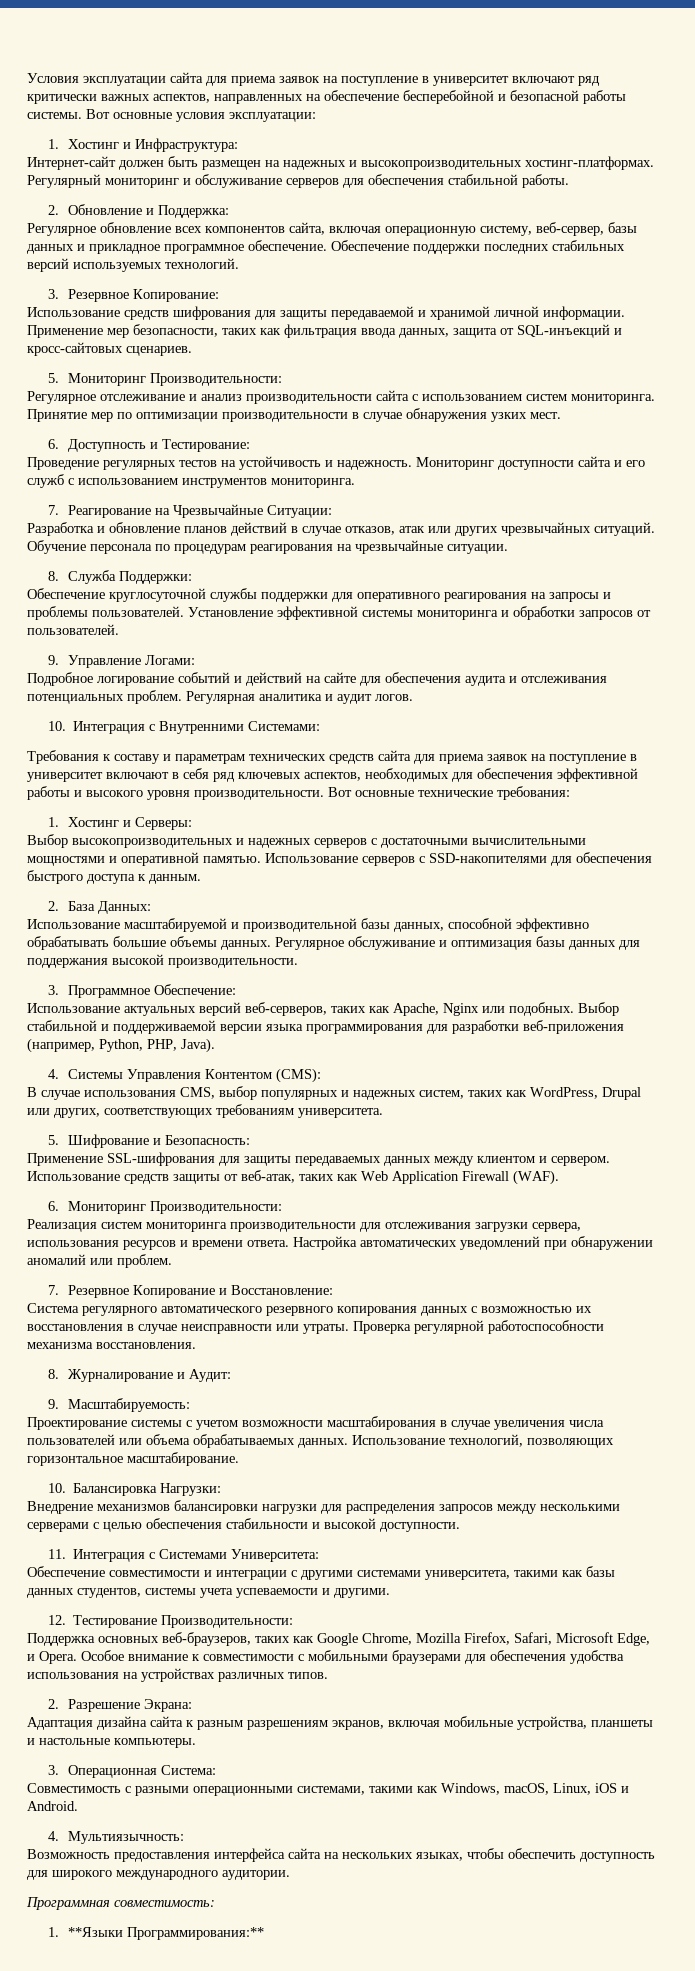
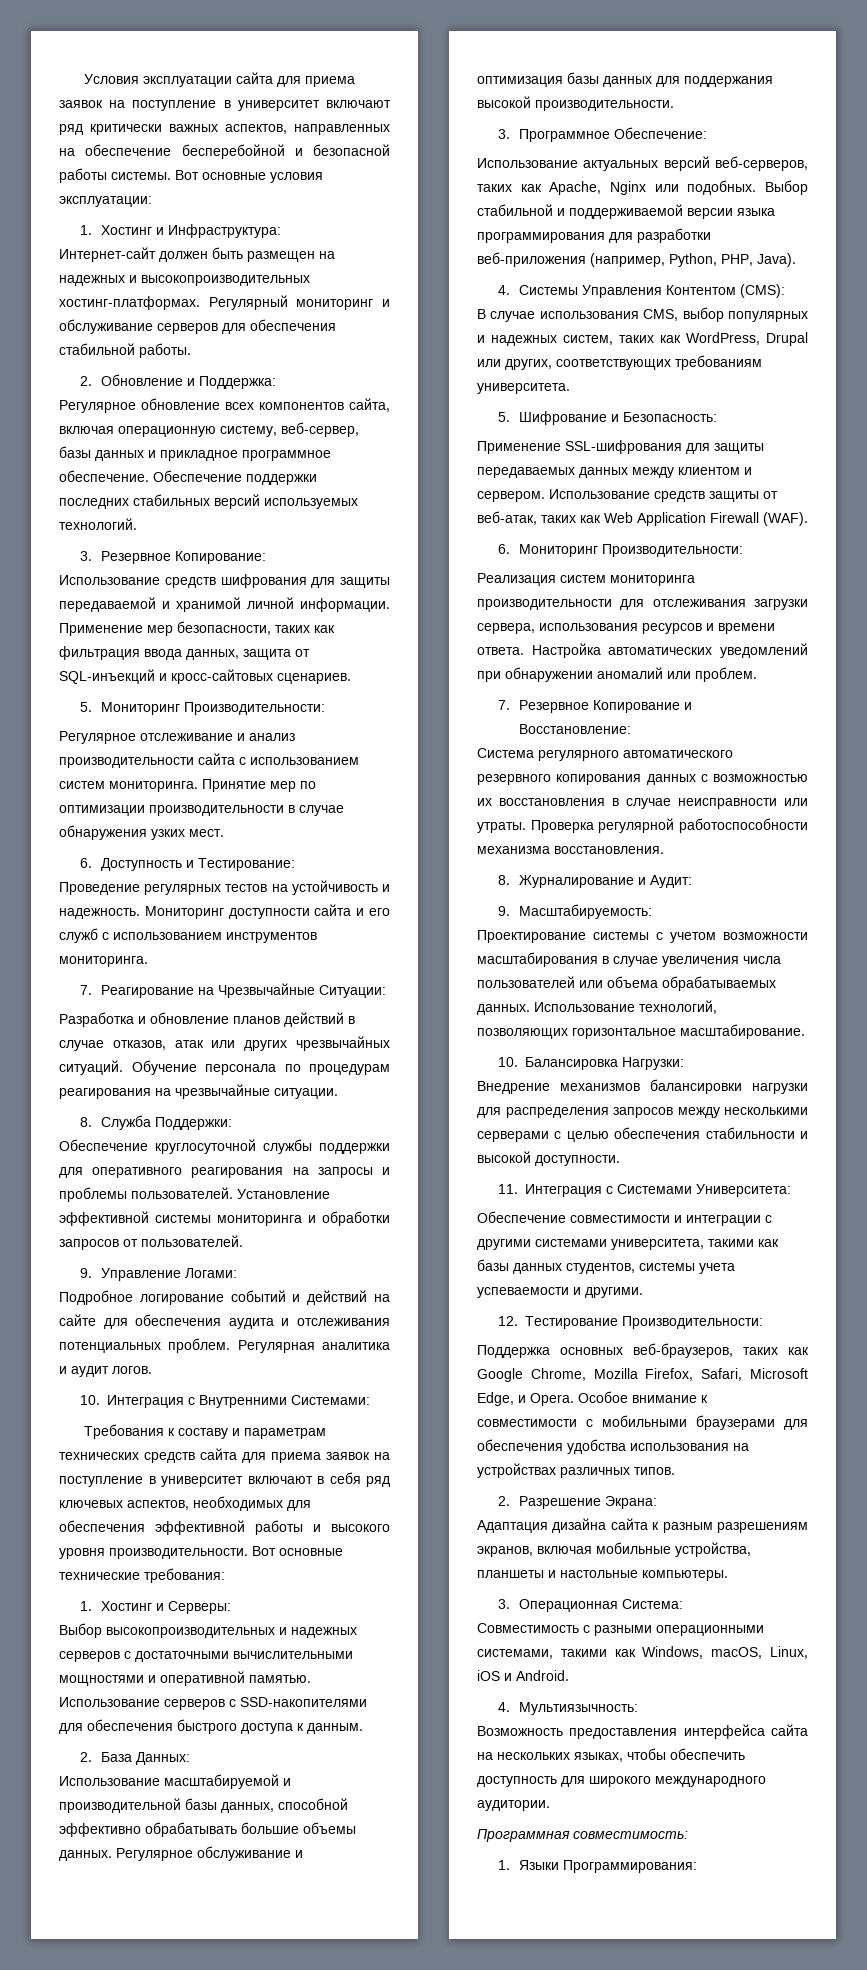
- 1. **Языки Программирования:**
+ 1. Языки Программирования:

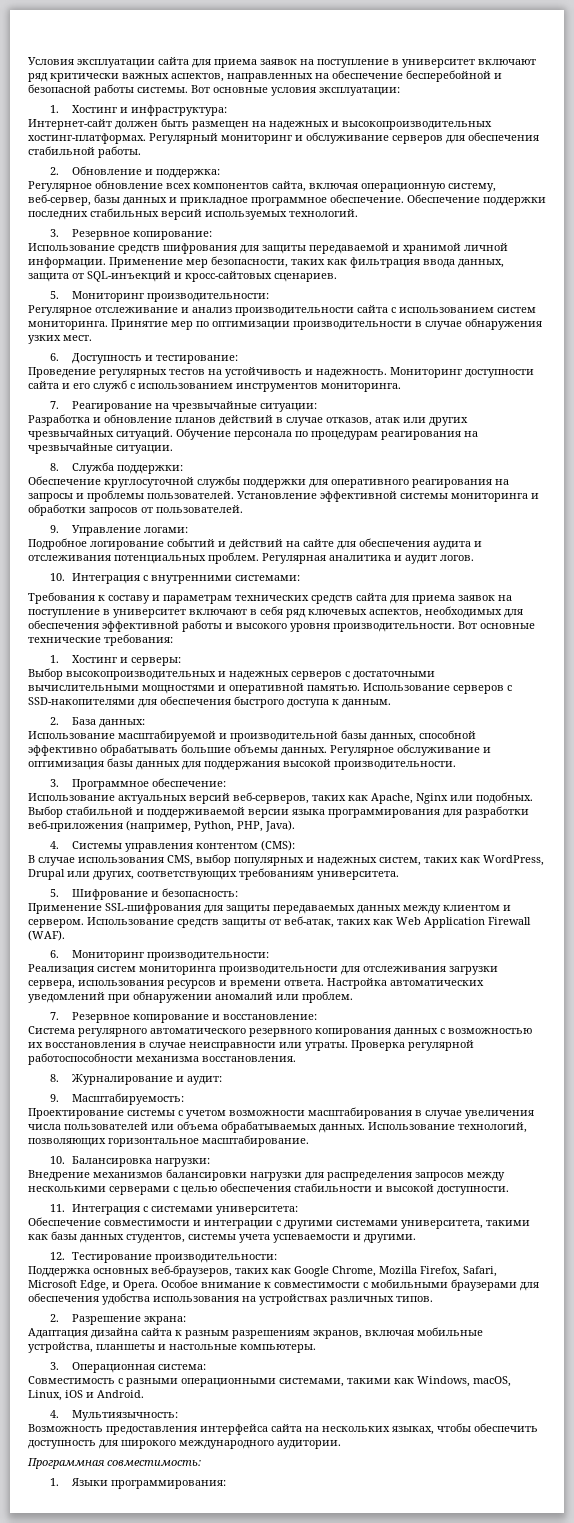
- 1. Хостинг и Инфраструктура:
+ 1. Хостинг и инфраструктура:
- 2. Обновление и Поддержка:
+ 2. Обновление и поддержка:
- 3. Резервное Копирование:
+ 3. Резервное копирование:
- 5. Мониторинг Производительности:
+ 5. Мониторинг производительности:
- 6. Доступность и Тестирование:
+ 6. Доступность и тестирование:
- 7. Реагирование на Чрезвычайные Ситуации:
+ 7. Реагирование на чрезвычайные ситуации:
- 8. Служба Поддержки:
+ 8. Служба поддержки:
- 9. Управление Логами:
+ 9. Управление логами:
- 10. Интеграция с Внутренними Системами:
+ 10. Интеграция с внутренними системами:
- 1. Хостинг и Серверы:
+ 1. Хостинг и серверы:
- 2. База Данных:
+ 2. База данных:
- 3. Программное Обеспечение:
+ 3. Программное обеспечение:
- 4. Системы Управления Контентом (CMS):
+ 4. Системы управления контентом (CMS):
- 5. Шифрование и Безопасность:
+ 5. Шифрование и безопасность:
- 6. Мониторинг Производительности:
+ 6. Мониторинг производительности:
- 7. Резервное Копирование и Восстановление:
+ 7. Резервное копирование и восстановление:
- 8. Журналирование и Аудит:
+ 8. Журналирование и аудит:
- 10. Балансировка Нагрузки:
+ 10. Балансировка нагрузки:
- 11. Интеграция с Системами Университета:
+ 11. Интеграция с системами университета:
- 12. Тестирование Производительности:
+ 12. Тестирование производительности:
- 2. Разрешение Экрана:
+ 2. Разрешение экрана:
- 3. Операционная Система:
+ 3. Операционная система:
- 1. Языки Программирования:
+ 1. Языки программирования:

